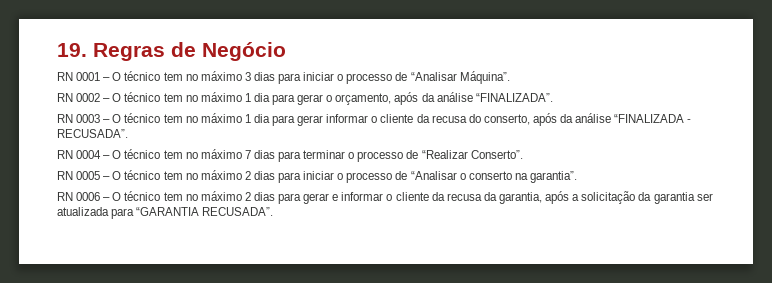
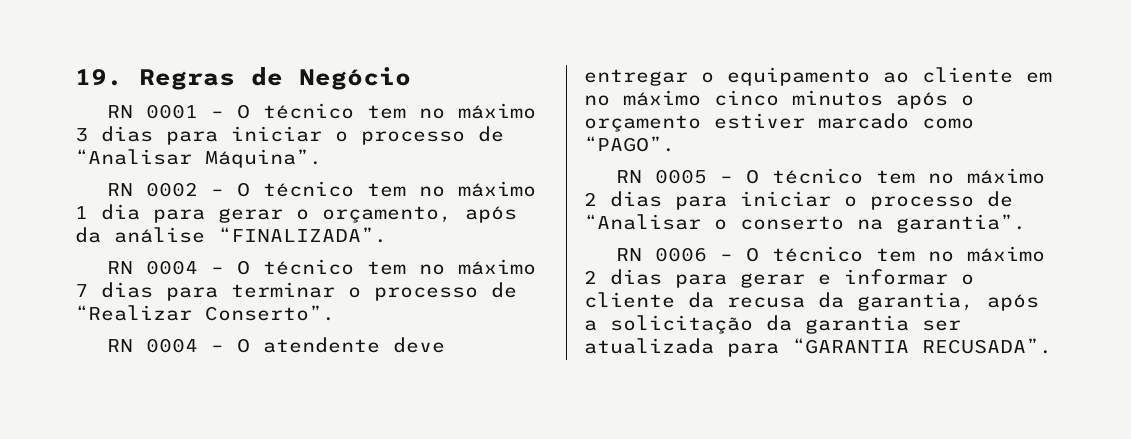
- RN 0003 – O técnico tem no máximo 1 dia para gerar informar o cliente da recusa do conserto, após da análise “FINALIZADA - RECUSADA”.
+ RN 0004 – O atendente deve entregar o equipamento ao cliente em no máximo cinco minutos após o orçamento estiver marcado como “PAGO”.

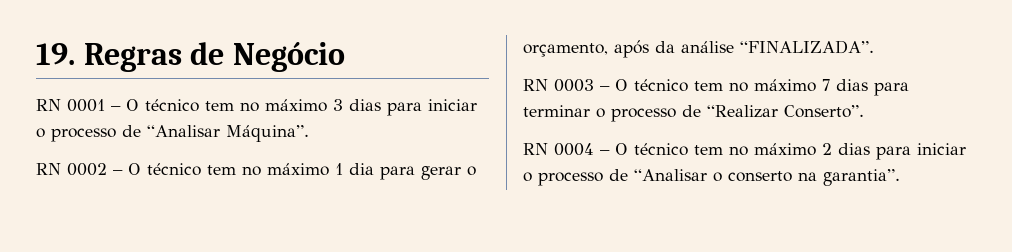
- RN 0004 – O técnico tem no máximo 7 dias para terminar o processo de “Realizar Conserto”.
+ RN 0003 – O técnico tem no máximo 7 dias para terminar o processo de “Realizar Conserto”.
- RN 0004 – O atendente deve entregar o equipamento ao cliente em no máximo cinco minutos após o orçamento estiver marcado como “PAGO”.
- RN 0005 – O técnico tem no máximo 2 dias para iniciar o processo de “Analisar o conserto na garantia”.
+ RN 0004 – O técnico tem no máximo 2 dias para iniciar o processo de “Analisar o conserto na garantia”.
- RN 0006 – O técnico tem no máximo 2 dias para gerar e informar o cliente da recusa da garantia, após a solicitação da garantia ser atualizada para “GARANTIA RECUSADA”.

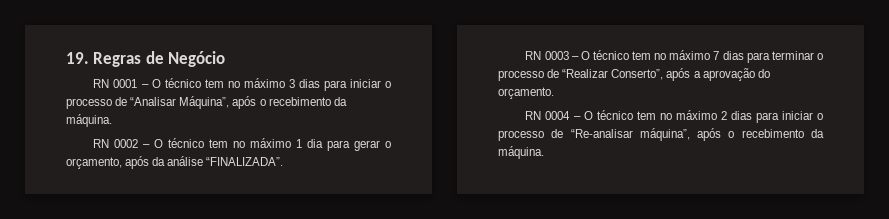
- RN 0001 – O técnico tem no máximo 3 dias para iniciar o processo de “Analisar Máquina”.
+ RN 0001 – O técnico tem no máximo 3 dias para iniciar o processo de “Analisar Máquina”, após o recebimento da máquina.
- RN 0003 – O técnico tem no máximo 7 dias para terminar o processo de “Realizar Conserto”.
+ RN 0003 – O técnico tem no máximo 7 dias para terminar o processo de “Realizar Conserto”, após a aprovação do orçamento.
- RN 0004 – O técnico tem no máximo 2 dias para iniciar o processo de “Analisar o conserto na garantia”.
+ RN 0004 – O técnico tem no máximo 2 dias para iniciar o processo de “Re-analisar máquina”, após o recebimento da máquina.

